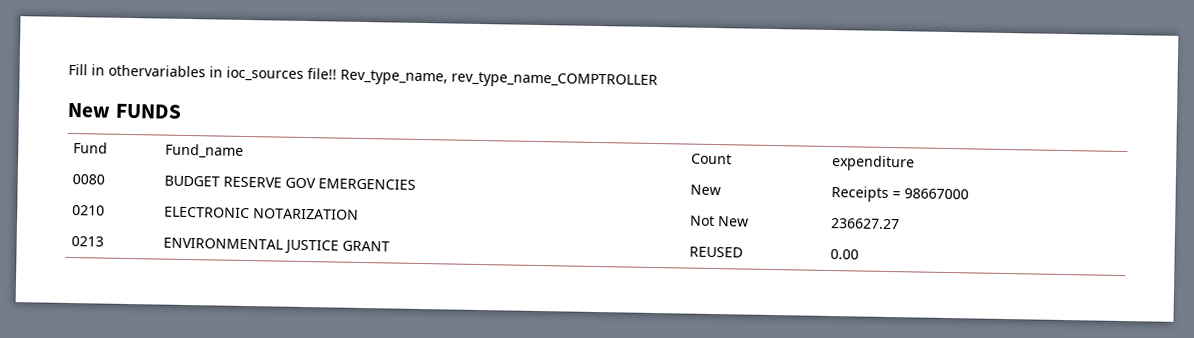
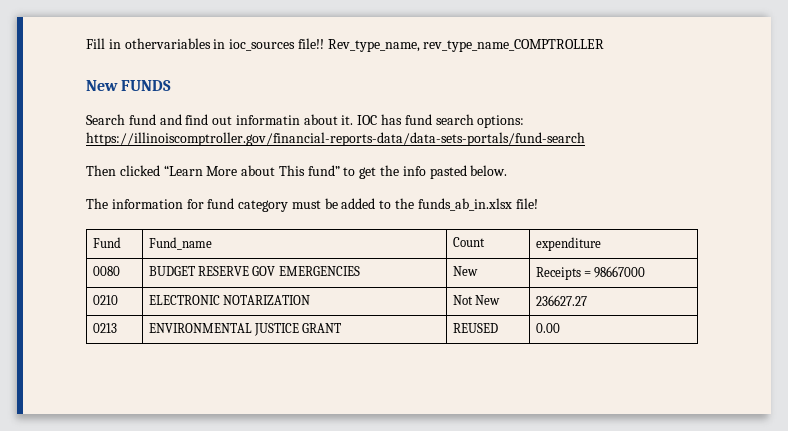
+ Search fund and find out informatin about it. IOC has fund search options: https://illinoiscomptroller.gov/financial-reports-data/data-sets-portals/fund-search
+ Then clicked “Learn More about This fund” to get the info pasted below.
+ The information for fund category must be added to the funds_ab_in.xlsx file!

